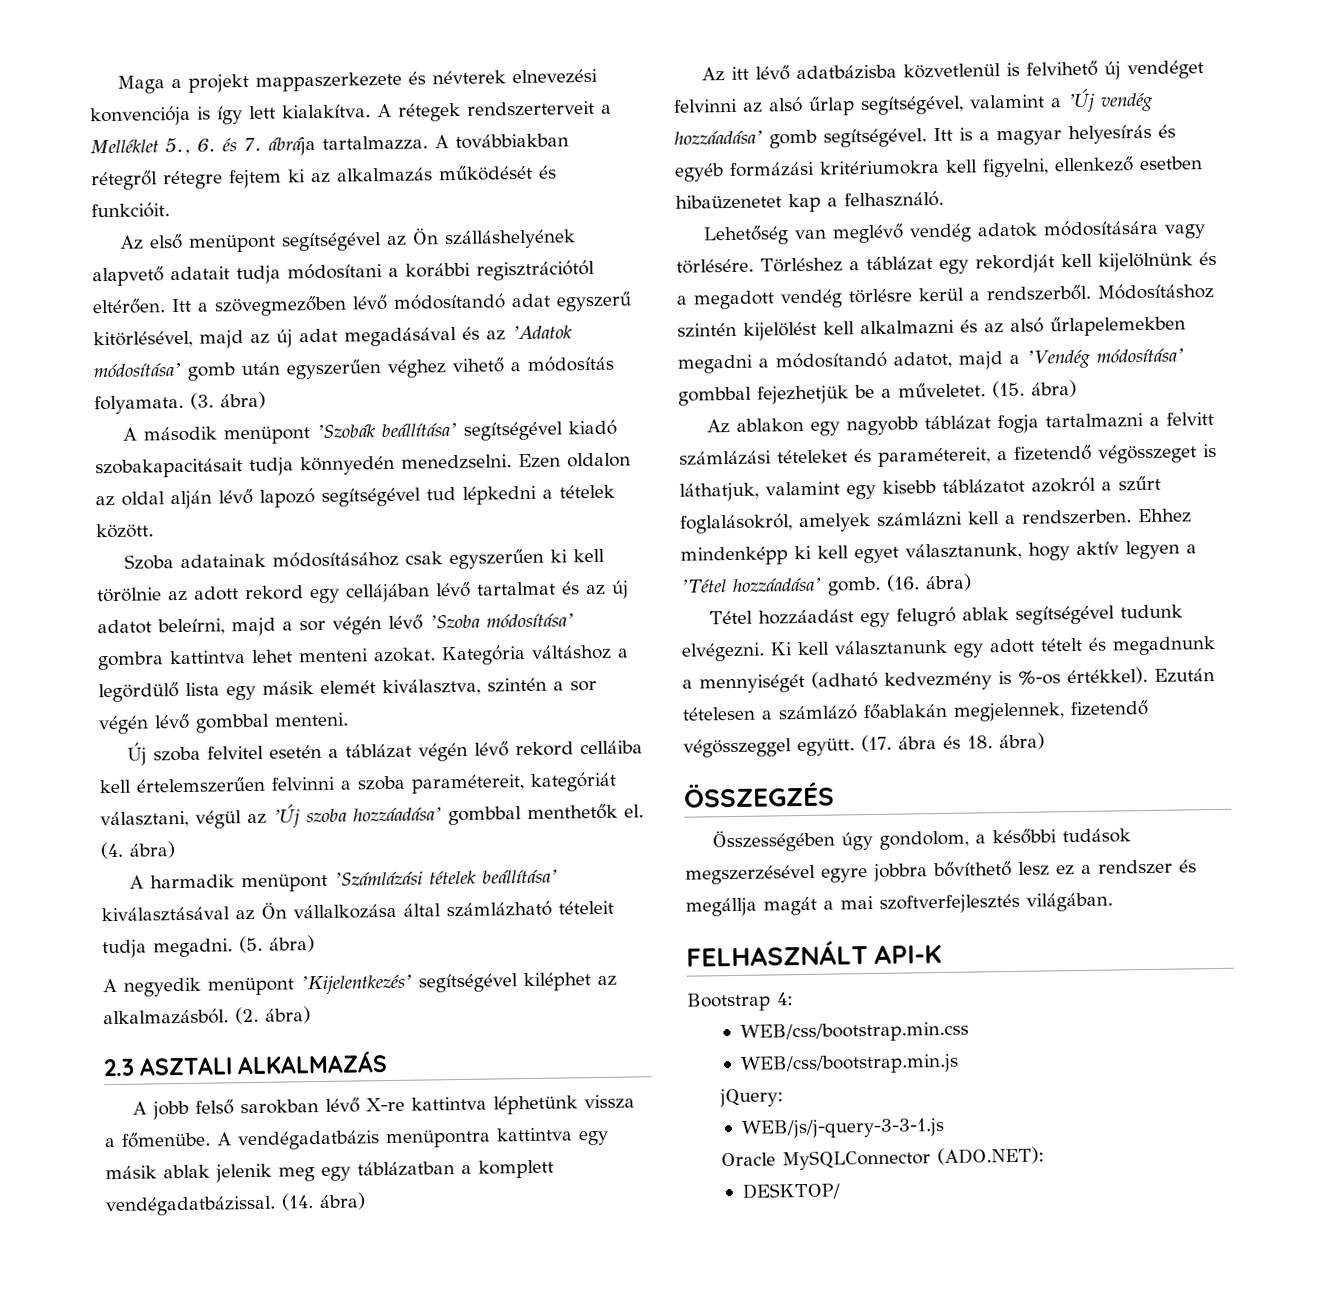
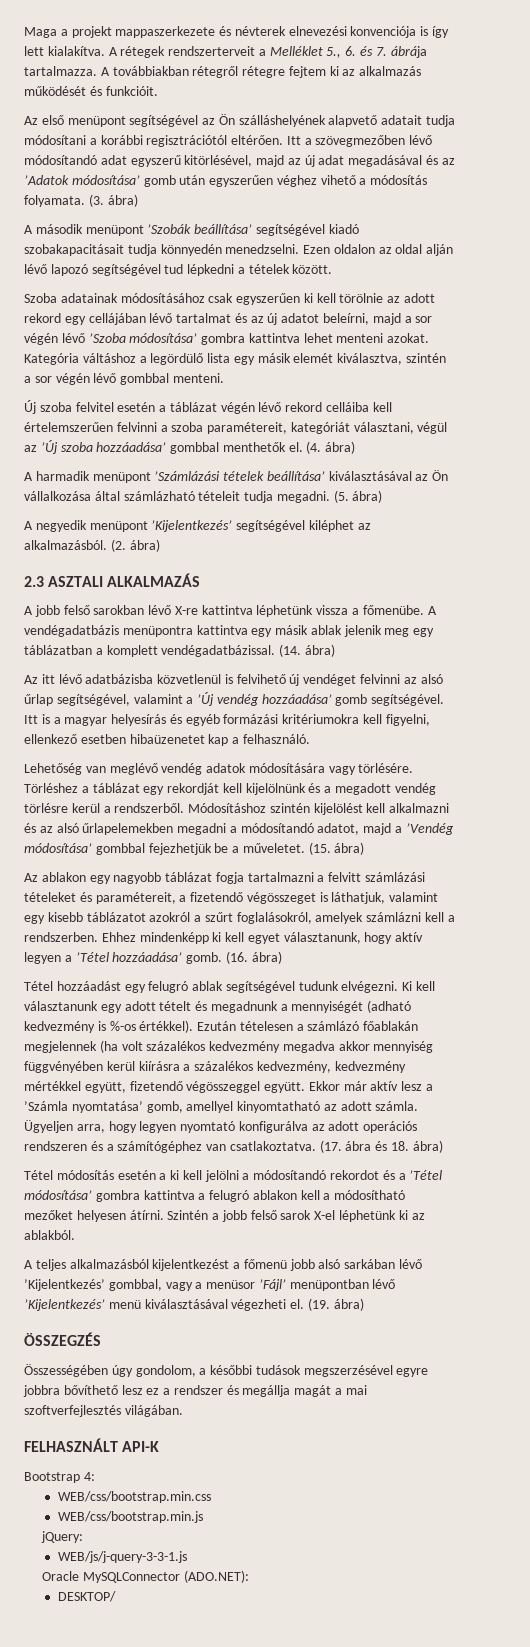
- Ezután tételesen a számlázó főablakán megjelennek, fizetendő végösszeggel együtt.
+ Ezután tételesen a számlázó főablakán megjelennek (ha volt százalékos kedvezmény megadva akkor mennyiség függvényében kerül kiírásra a százalékos kedvezmény, kedvezmény mértékkel együtt, fizetendő végösszeggel együtt. Ekkor már aktív lesz a ’Számla nyomtatása’ gomb, amellyel kinyomtatható az adott számla. Ügyeljen arra, hogy legyen nyomtató konfigurálva az adott operációs rendszeren és a számítógéphez van csatlakoztatva.
+ Tétel módosítás esetén a ki kell jelölni a módosítandó rekordot és a ’Tétel módosítása’ gombra kattintva a felugró ablakon kell a módosítható mezőket helyesen átírni. Szintén a jobb felső sarok X-el léphetünk ki az ablakból.
+ A teljes alkalmazásból kijelentkezést a főmenü jobb alsó sarkában lévő ’Kijelentkezés’ gombbal, vagy a menüsor ’Fájl’ menüpontban lévő ’Kijelentkezés’ menü kiválasztásával végezheti el. (19. ábra)

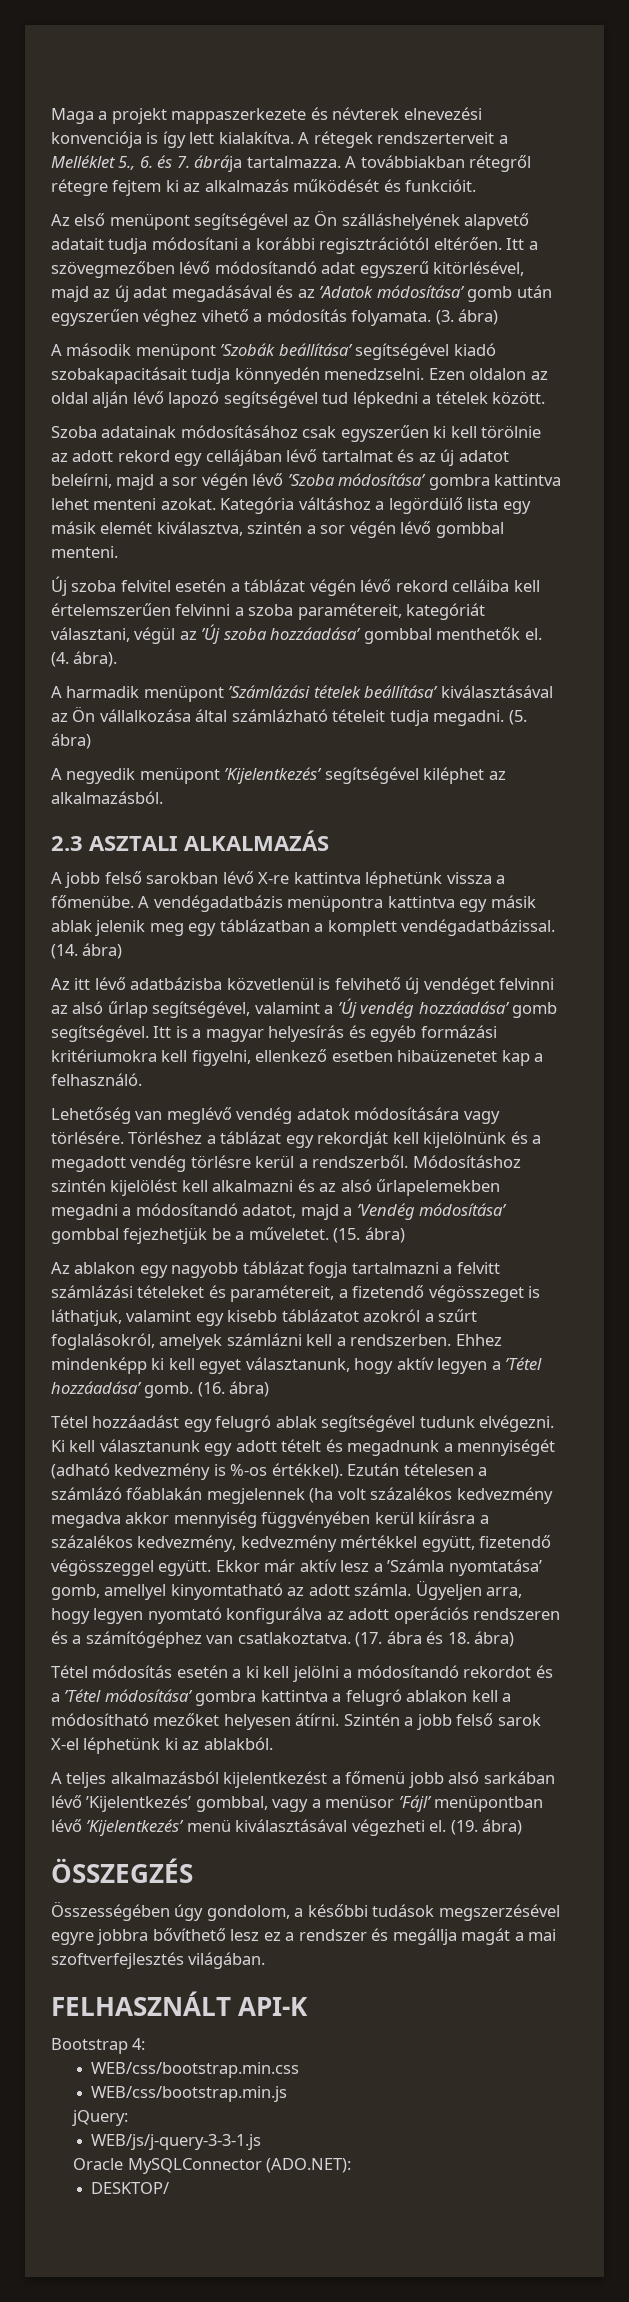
- (4. ábra)
+ (4. ábra).
- (2. ábra)

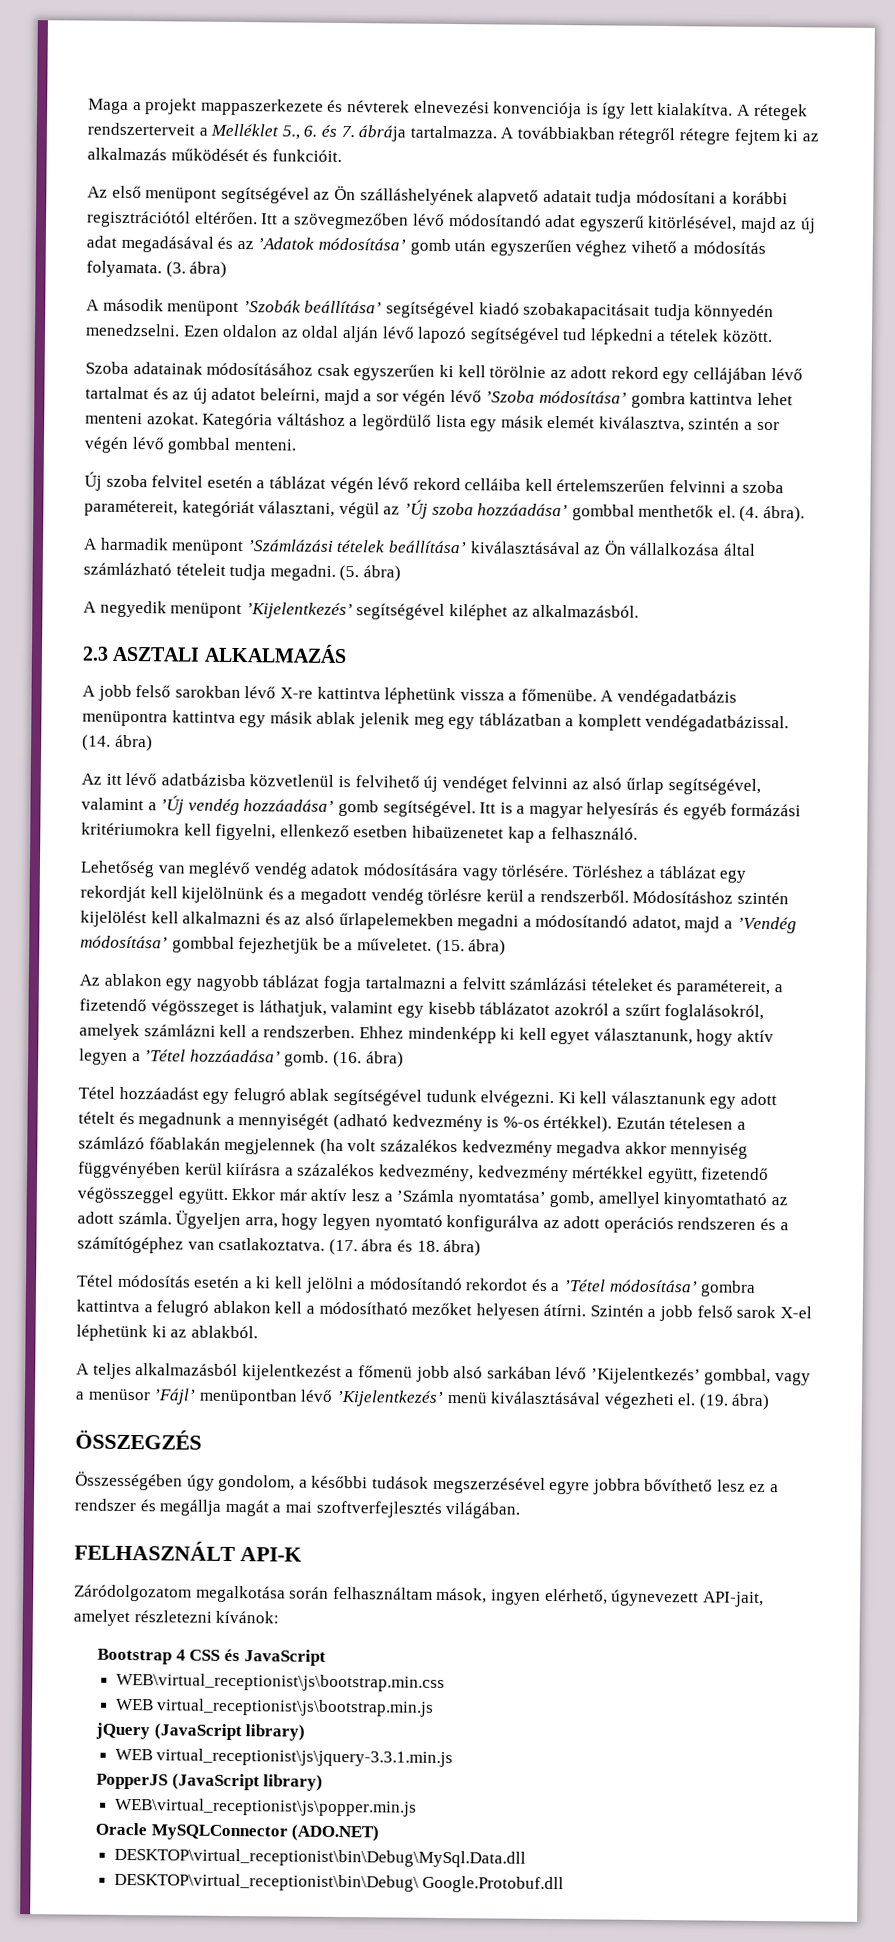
- Bootstrap 4:
- WEB/css/bootstrap.min.css
- WEB/css/bootstrap.min.js
- jQuery:
- WEB/js/j-query-3-3-1.js
- Oracle MySQLConnector (ADO.NET):
- DESKTOP/
+ Záródolgozatom megalkotása során felhasználtam mások, ingyen elérhető, úgynevezett API-jait, amelyet részletezni kívánok:
+ Bootstrap 4 CSS és JavaScript
+ WEB\virtual_receptionist\js\bootstrap.min.css
+ WEB virtual_receptionist\js\bootstrap.min.js
+ jQuery (JavaScript library)
+ WEB virtual_receptionist\js\jquery-3.3.1.min.js
+ PopperJS (JavaScript library)
+ WEB\virtual_receptionist\js\popper.min.js
+ Oracle MySQLConnector (ADO.NET)
+ DESKTOP\virtual_receptionist\bin\Debug\MySql.Data.dll
+ DESKTOP\virtual_receptionist\bin\Debug\ Google.Protobuf.dll

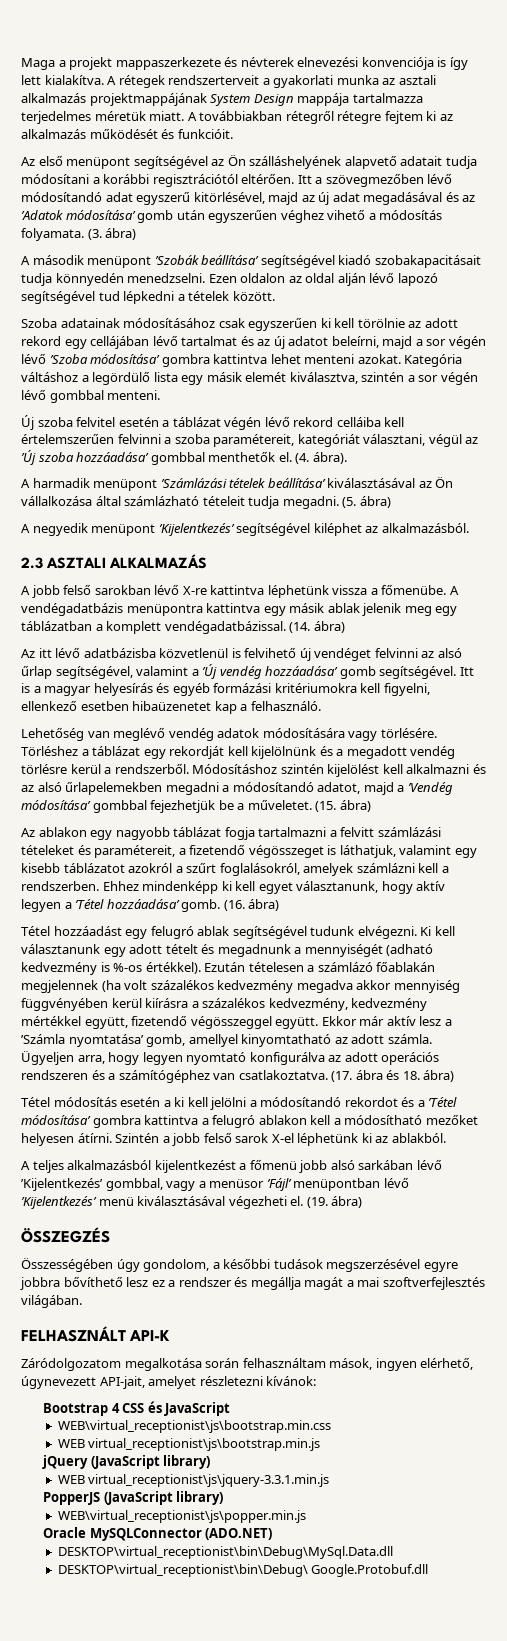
- A rétegek rendszerterveit a Melléklet 5., 6. és 7. ábrája tartalmazza.
+ A rétegek rendszerterveit a gyakorlati munka az asztali alkalmazás projektmappájának System Design mappája tartalmazza terjedelmes méretük miatt.

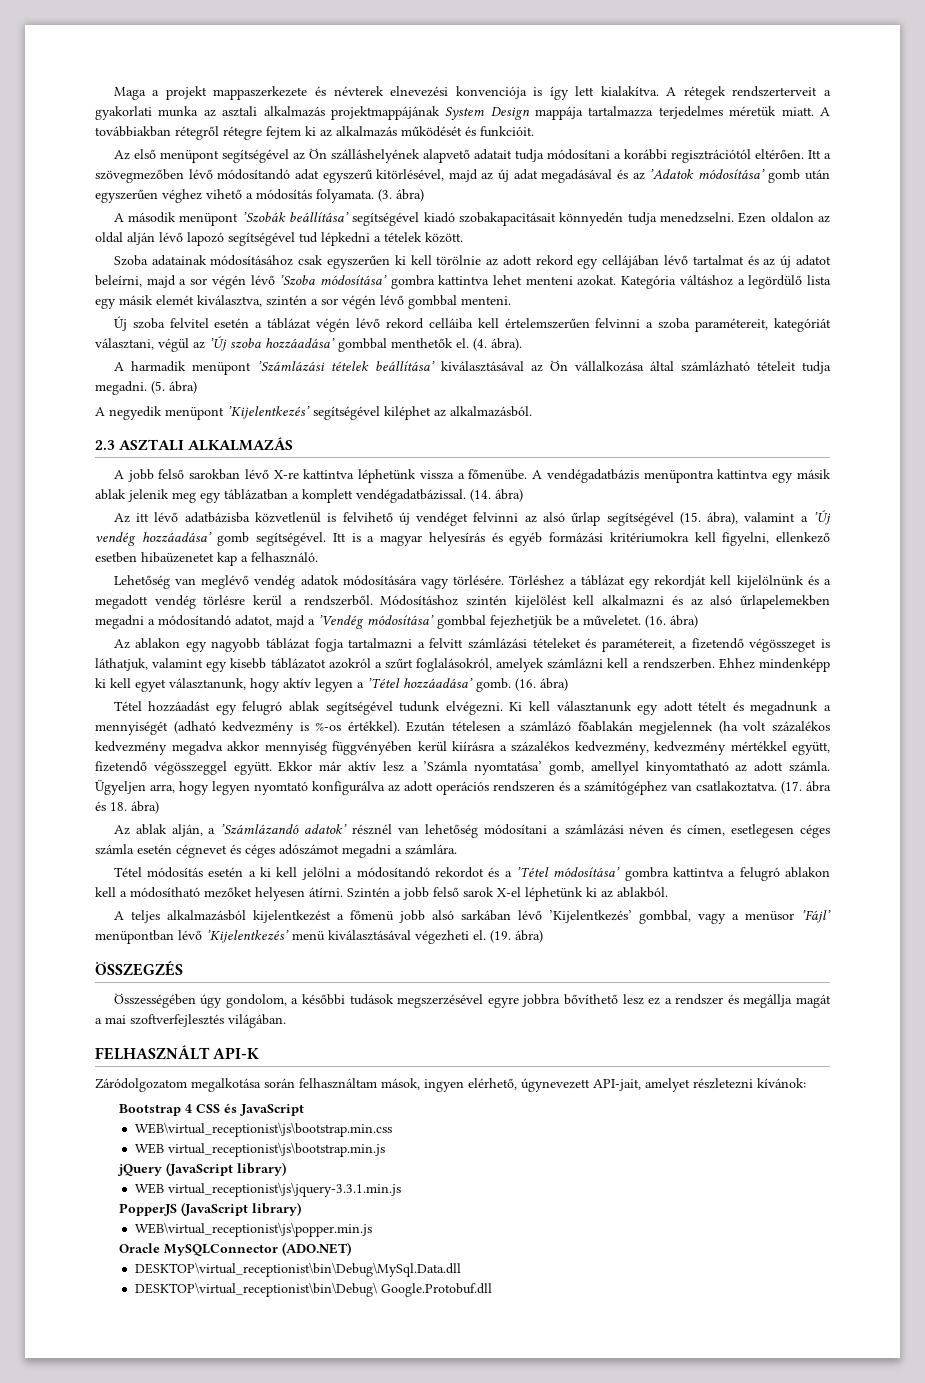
- A második menüpont ’Szobák beállítása’ segítségével kiadó szobakapacitásait tudja könnyedén menedzselni.
+ A második menüpont ’Szobák beállítása’ segítségével kiadó szobakapacitásait könnyedén tudja menedzselni.
- Az itt lévő adatbázisba közvetlenül is felvihető új vendéget felvinni az alsó űrlap segítségével, valamint a ’Új vendég hozzáadása’ gomb segítségével.
+ Az itt lévő adatbázisba közvetlenül is felvihető új vendéget felvinni az alsó űrlap segítségével (15. ábra), valamint a ’Új vendég hozzáadása’ gomb segítségével.
- Módosításhoz szintén kijelölést kell alkalmazni és az alsó űrlapelemekben megadni a módosítandó adatot, majd a ’Vendég módosítása’ gombbal fejezhetjük be a műveletet. (15. ábra)
+ Módosításhoz szintén kijelölést kell alkalmazni és az alsó űrlapelemekben megadni a módosítandó adatot, majd a ’Vendég módosítása’ gombbal fejezhetjük be a műveletet. (16. ábra)
+ Az ablak alján, a ’Számlázandó adatok’ résznél van lehetőség módosítani a számlázási néven és címen, esetlegesen céges számla esetén cégnevet és céges adószámot megadni a számlára.

